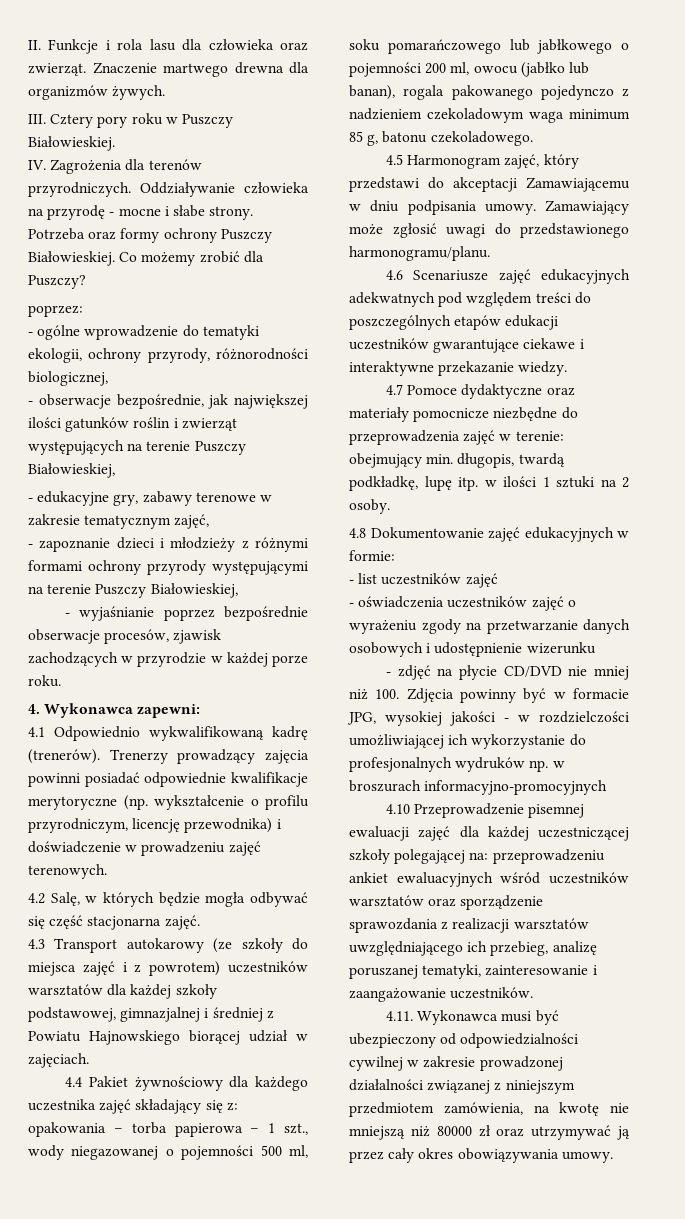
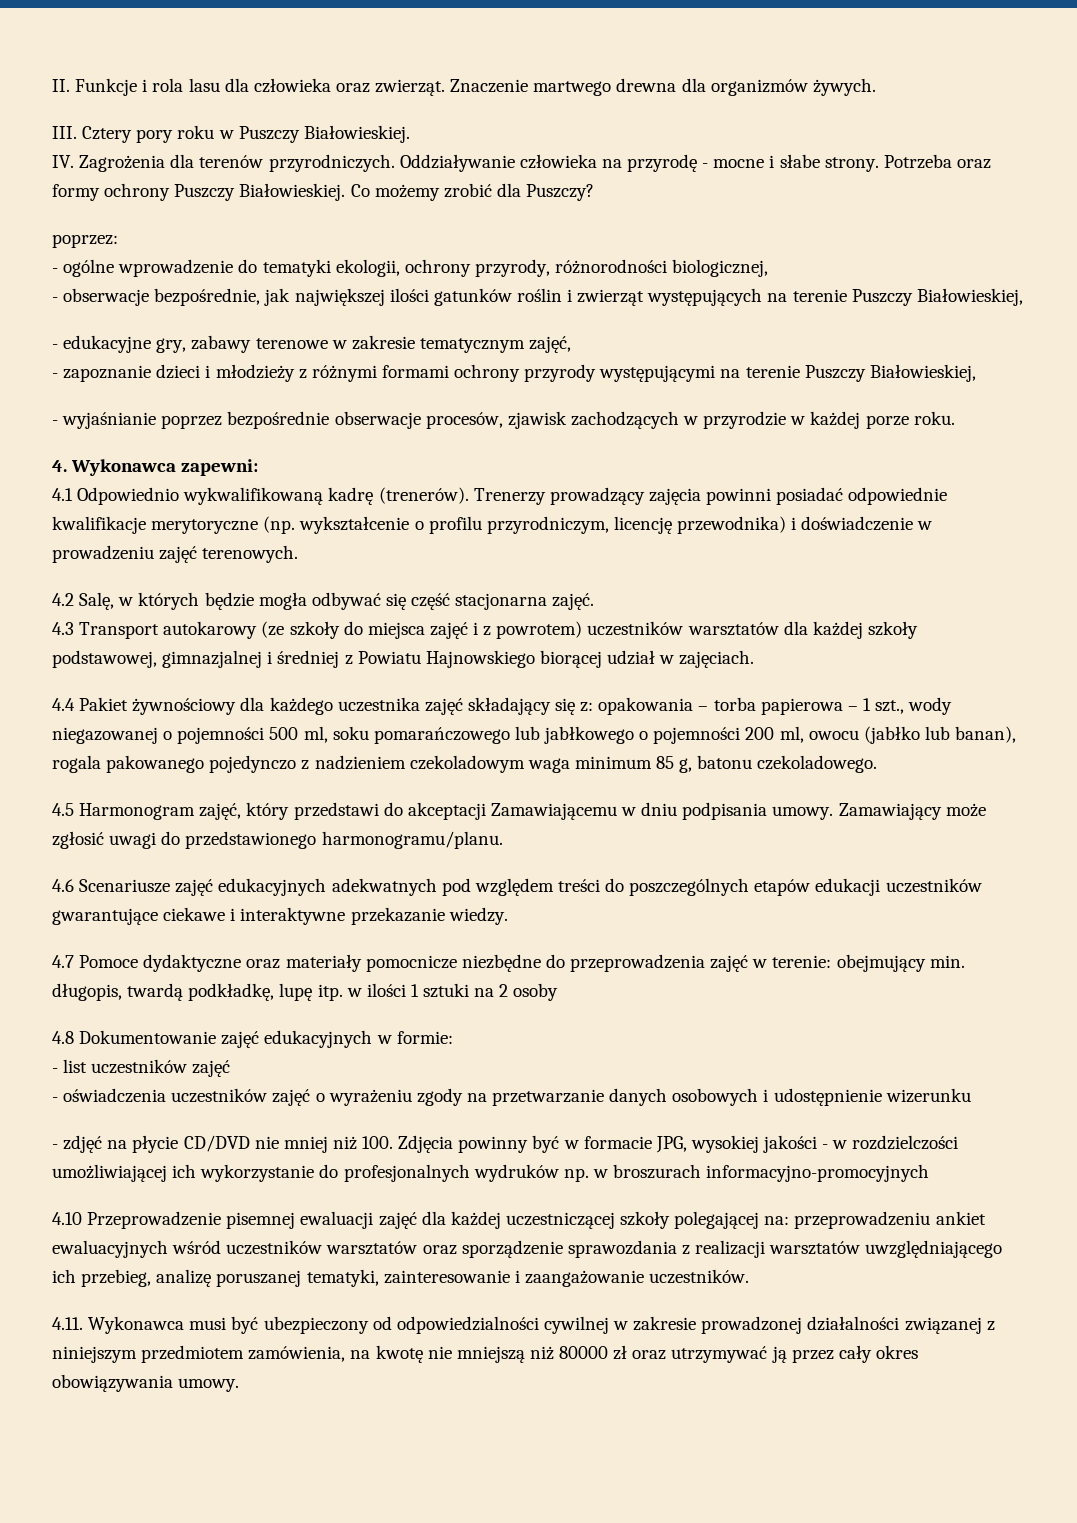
- 4.7 Pomoce dydaktyczne oraz materiały pomocnicze niezbędne do przeprowadzenia zajęć w terenie: obejmujący min. długopis, twardą podkładkę, lupę itp. w ilości 1 sztuki na 2 osoby.
+ 4.7 Pomoce dydaktyczne oraz materiały pomocnicze niezbędne do przeprowadzenia zajęć w terenie: obejmujący min. długopis, twardą podkładkę, lupę itp. w ilości 1 sztuki na 2 osoby

